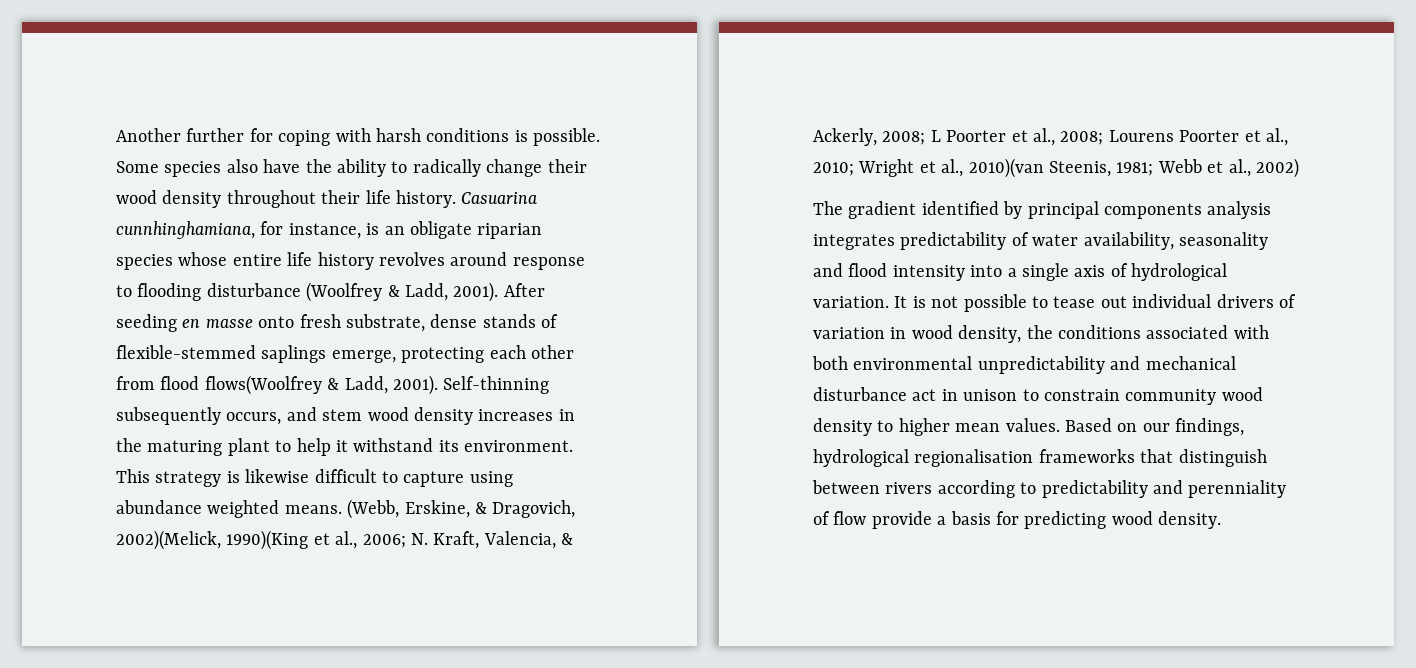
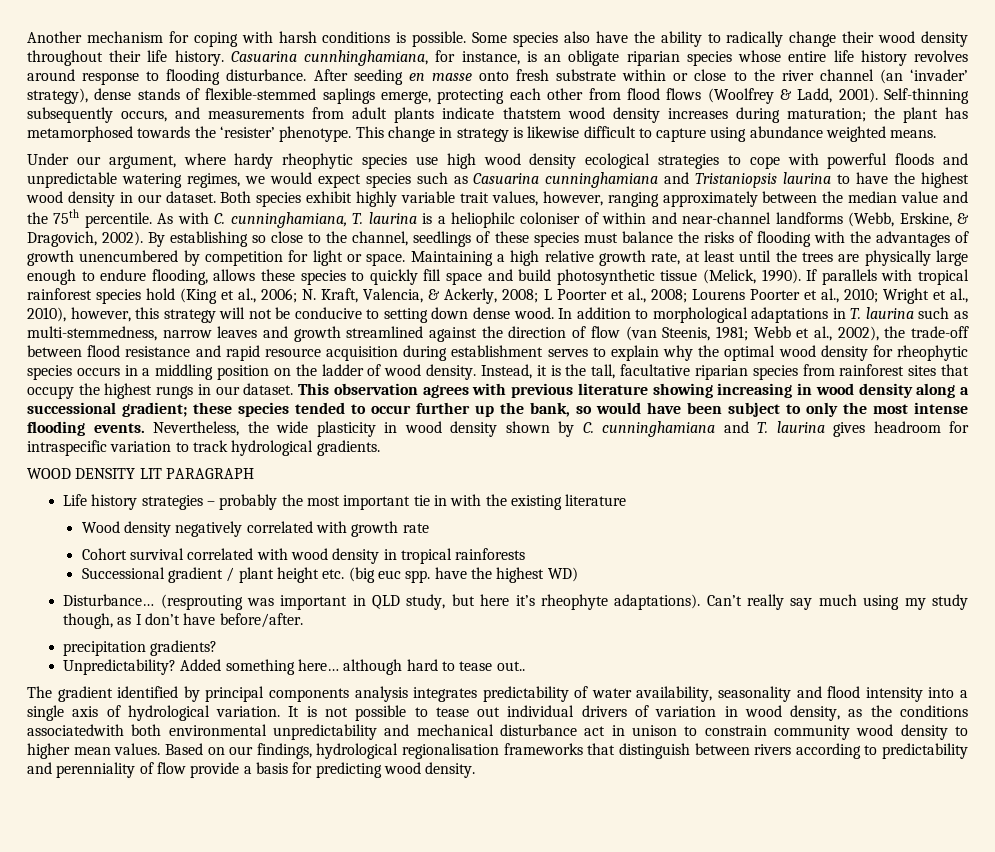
- Another further for coping with harsh conditions is possible.
+ Another mechanism for coping with harsh conditions is possible.
- Casuarina cunnhinghamiana, for instance, is an obligate riparian species whose entire life history revolves around response to flooding disturbance (Woolfrey & Ladd, 2001).
+ Casuarina cunnhinghamiana, for instance, is an obligate riparian species whose entire life history revolves around response to flooding disturbance.
- After seeding en masse onto fresh substrate, dense stands of flexible-stemmed saplings emerge, protecting each other from flood flows(Woolfrey & Ladd, 2001).
+ After seeding en masse onto fresh substrate within or close to the river channel (an ‘invader’ strategy), dense stands of flexible-stemmed saplings emerge, protecting each other from flood flows (Woolfrey & Ladd, 2001).
- Self-thinning subsequently occurs, and stem wood density increases in the maturing plant to help it withstand its environment. This strategy is likewise difficult to capture using abundance weighted means. (Webb, Erskine, & Dragovich, 2002)(Melick, 1990)(King et al., 2006; N. Kraft, Valencia, & Ackerly, 2008; L Poorter et al., 2008; Lourens Poorter et al., 2010; Wright et al., 2010)(van Steenis, 1981; Webb et al., 2002)
+ Self-thinning subsequently occurs, and measurements from adult plants indicate thatstem wood density increases during maturation; the plant has metamorphosed towards the ‘resister’ phenotype. This change in strategy is likewise difficult to capture using abundance weighted means.
+ Under our argument, where hardy rheophytic species use high wood density ecological strategies to cope with powerful floods and unpredictable watering regimes, we would expect species such as Casuarina cunninghamiana and Tristaniopsis laurina to have the highest wood density in our dataset. Both species exhibit highly variable trait values, however, ranging approximately between the median value and the 75th percentile. As with C. cunninghamiana, T. laurina is a heliophilc coloniser of within and near-channel landforms (Webb, Erskine, & Dragovich, 2002). By establishing so close to the channel, seedlings of these species must balance the risks of flooding with the advantages of growth unencumbered by competition for light or space. Maintaining a high relative growth rate, at least until the trees are physically large enough to endure flooding, allows these species to quickly fill space and build photosynthetic tissue (Melick, 1990). If parallels with tropical rainforest species hold (King et al., 2006; N. Kraft, Valencia, & Ackerly, 2008; L Poorter et al., 2008; Lourens Poorter et al., 2010; Wright et al., 2010), however, this strategy will not be conducive to setting down dense wood. In addition to morphological adaptations in T. laurina such as multi-stemmedness, narrow leaves and growth streamlined against the direction of flow (van Steenis, 1981; Webb et al., 2002), the trade-off between flood resistance and rapid resource acquisition during establishment serves to explain why the optimal wood density for rheophytic species occurs in a middling position on the ladder of wood density. Instead, it is the tall, facultative riparian species from rainforest sites that occupy the highest rungs in our dataset. This observation agrees with previous literature showing increasing in wood density along a successional gradient; these species tended to occur further up the bank, so would have been subject to only the most intense flooding events. Nevertheless, the wide plasticity in wood density shown by C. cunninghamiana and T. laurina gives headroom for intraspecific variation to track hydrological gradients.
+ WOOD DENSITY LIT PARAGRAPH
+ Life history strategies – probably the most important tie in with the existing literature
+ Wood density negatively correlated with growth rate
+ Cohort survival correlated with wood density in tropical rainforests
+ Successional gradient / plant height etc. (big euc spp. have the highest WD)
+ Disturbance… (resprouting was important in QLD study, but here it’s rheophyte adaptations). Can’t really say much using my study though, as I don’t have before/after.
+ precipitation gradients?
+ Unpredictability? Added something here… although hard to tease out..
- It is not possible to tease out individual drivers of variation in wood density, the conditions associated with both environmental unpredictability and mechanical disturbance act in unison to constrain community wood density to higher mean values.
+ It is not possible to tease out individual drivers of variation in wood density, as the conditions associatedwith both environmental unpredictability and mechanical disturbance act in unison to constrain community wood density to higher mean values.

